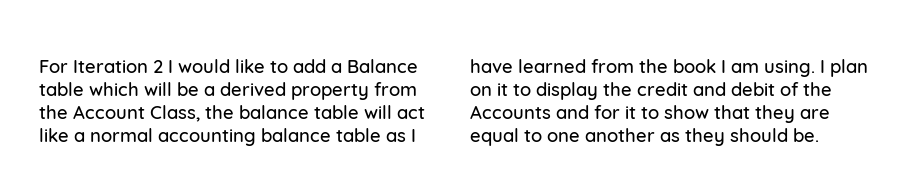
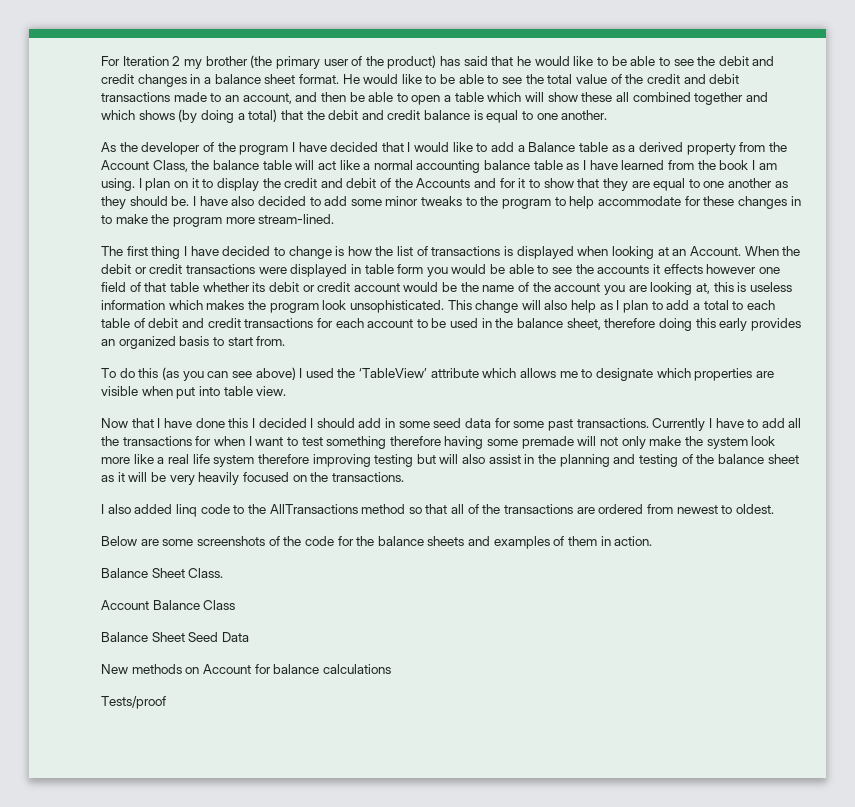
- For Iteration 2 I would like to add a Balance table which will be a derived property from the Account Class, the balance table will act like a normal accounting balance table as I have learned from the book I am using.
+ For Iteration 2 my brother (the primary user of the product) has said that he would like to be able to see the debit and credit changes in a balance sheet format. He would like to be able to see the total value of the credit and debit transactions made to an account, and then be able to open a table which will show these all combined together and which shows (by doing a total) that the debit and credit balance is equal to one another.
+ As the developer of the program I have decided that I would like to add a Balance table as a derived property from the Account Class, the balance table will act like a normal accounting balance table as I have learned from the book I am using.
+ I have also decided to add some minor tweaks to the program to help accommodate for these changes in to make the program more stream-lined.
+ The first thing I have decided to change is how the list of transactions is displayed when looking at an Account. When the debit or credit transactions were displayed in table form you would be able to see the accounts it effects however one field of that table whether its debit or credit account would be the name of the account you are looking at, this is useless information which makes the program look unsophisticated. This change will also help as I plan to add a total to each table of debit and credit transactions for each account to be used in the balance sheet, therefore doing this early provides an organized basis to start from.
+ To do this (as you can see above) I used the ‘TableView’ attribute which allows me to designate which properties are visible when put into table view.
+ Now that I have done this I decided I should add in some seed data for some past transactions. Currently I have to add all the transactions for when I want to test something therefore having some premade will not only make the system look more like a real life system therefore improving testing but will also assist in the planning and testing of the balance sheet as it will be very heavily focused on the transactions.
+ I also added linq code to the AllTransactions method so that all of the transactions are ordered from newest to oldest.
+ Below are some screenshots of the code for the balance sheets and examples of them in action.
+ Balance Sheet Class.
+ Account Balance Class
+ Balance Sheet Seed Data
+ New methods on Account for balance calculations
+ Tests/proof

